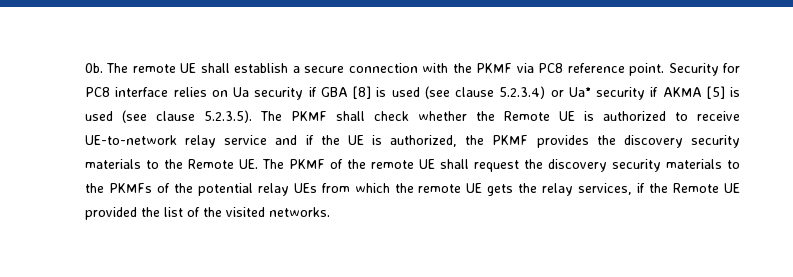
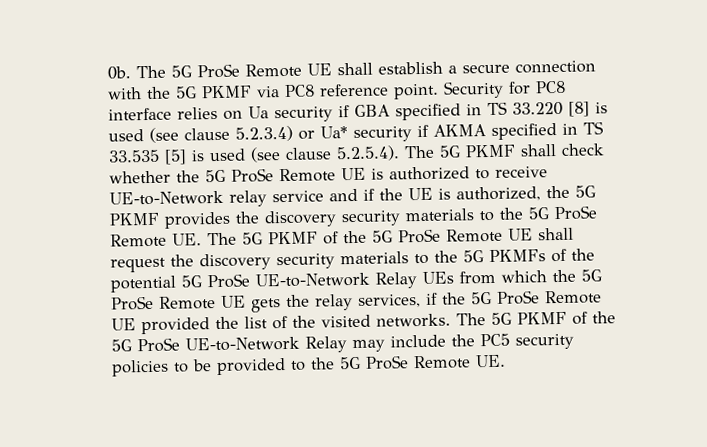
- The remote UE shall establish a secure connection with the PKMF via PC8 reference point.
+ The 5G ProSe Remote UE shall establish a secure connection with the 5G PKMF via PC8 reference point.
- Security for PC8 interface relies on Ua security if GBA [8] is used (see clause 5.2.3.4) or Ua* security if AKMA [5] is used (see clause 5.2.3.5). The PKMF shall check whether the Remote UE is authorized to receive UE-to-network relay service and if the UE is authorized, the PKMF provides the discovery security materials to the Remote UE. The PKMF of the remote UE shall request the discovery security materials to the PKMFs of the potential relay UEs from which the remote UE gets the relay services, if the Remote UE provided the list of the visited networks.
+ Security for PC8 interface relies on Ua security if GBA specified in TS 33.220 [8] is used (see clause 5.2.3.4) or Ua* security if AKMA specified in TS 33.535 [5] is used (see clause 5.2.5.4). The 5G PKMF shall check whether the 5G ProSe Remote UE is authorized to receive UE-to-Network relay service and if the UE is authorized, the 5G PKMF provides the discovery security materials to the 5G ProSe Remote UE. The 5G PKMF of the 5G ProSe Remote UE shall request the discovery security materials to the 5G PKMFs of the potential 5G ProSe UE-to-Network Relay UEs from which the 5G ProSe Remote UE gets the relay services, if the 5G ProSe Remote UE provided the list of the visited networks.
+ The 5G PKMF of the 5G ProSe UE-to-Network Relay may include the PC5 security policies to be provided to the 5G ProSe Remote UE.

